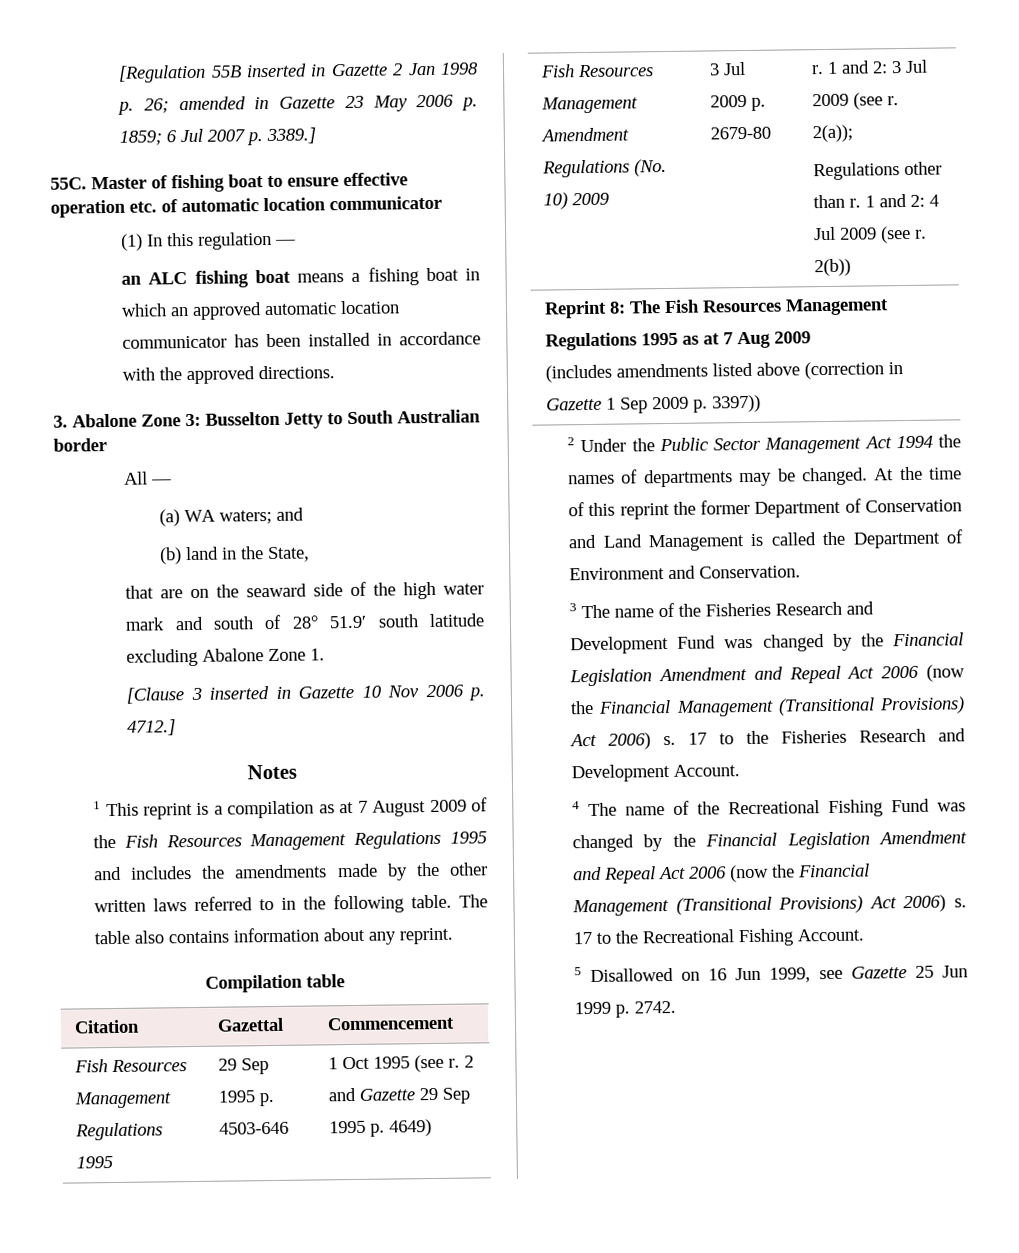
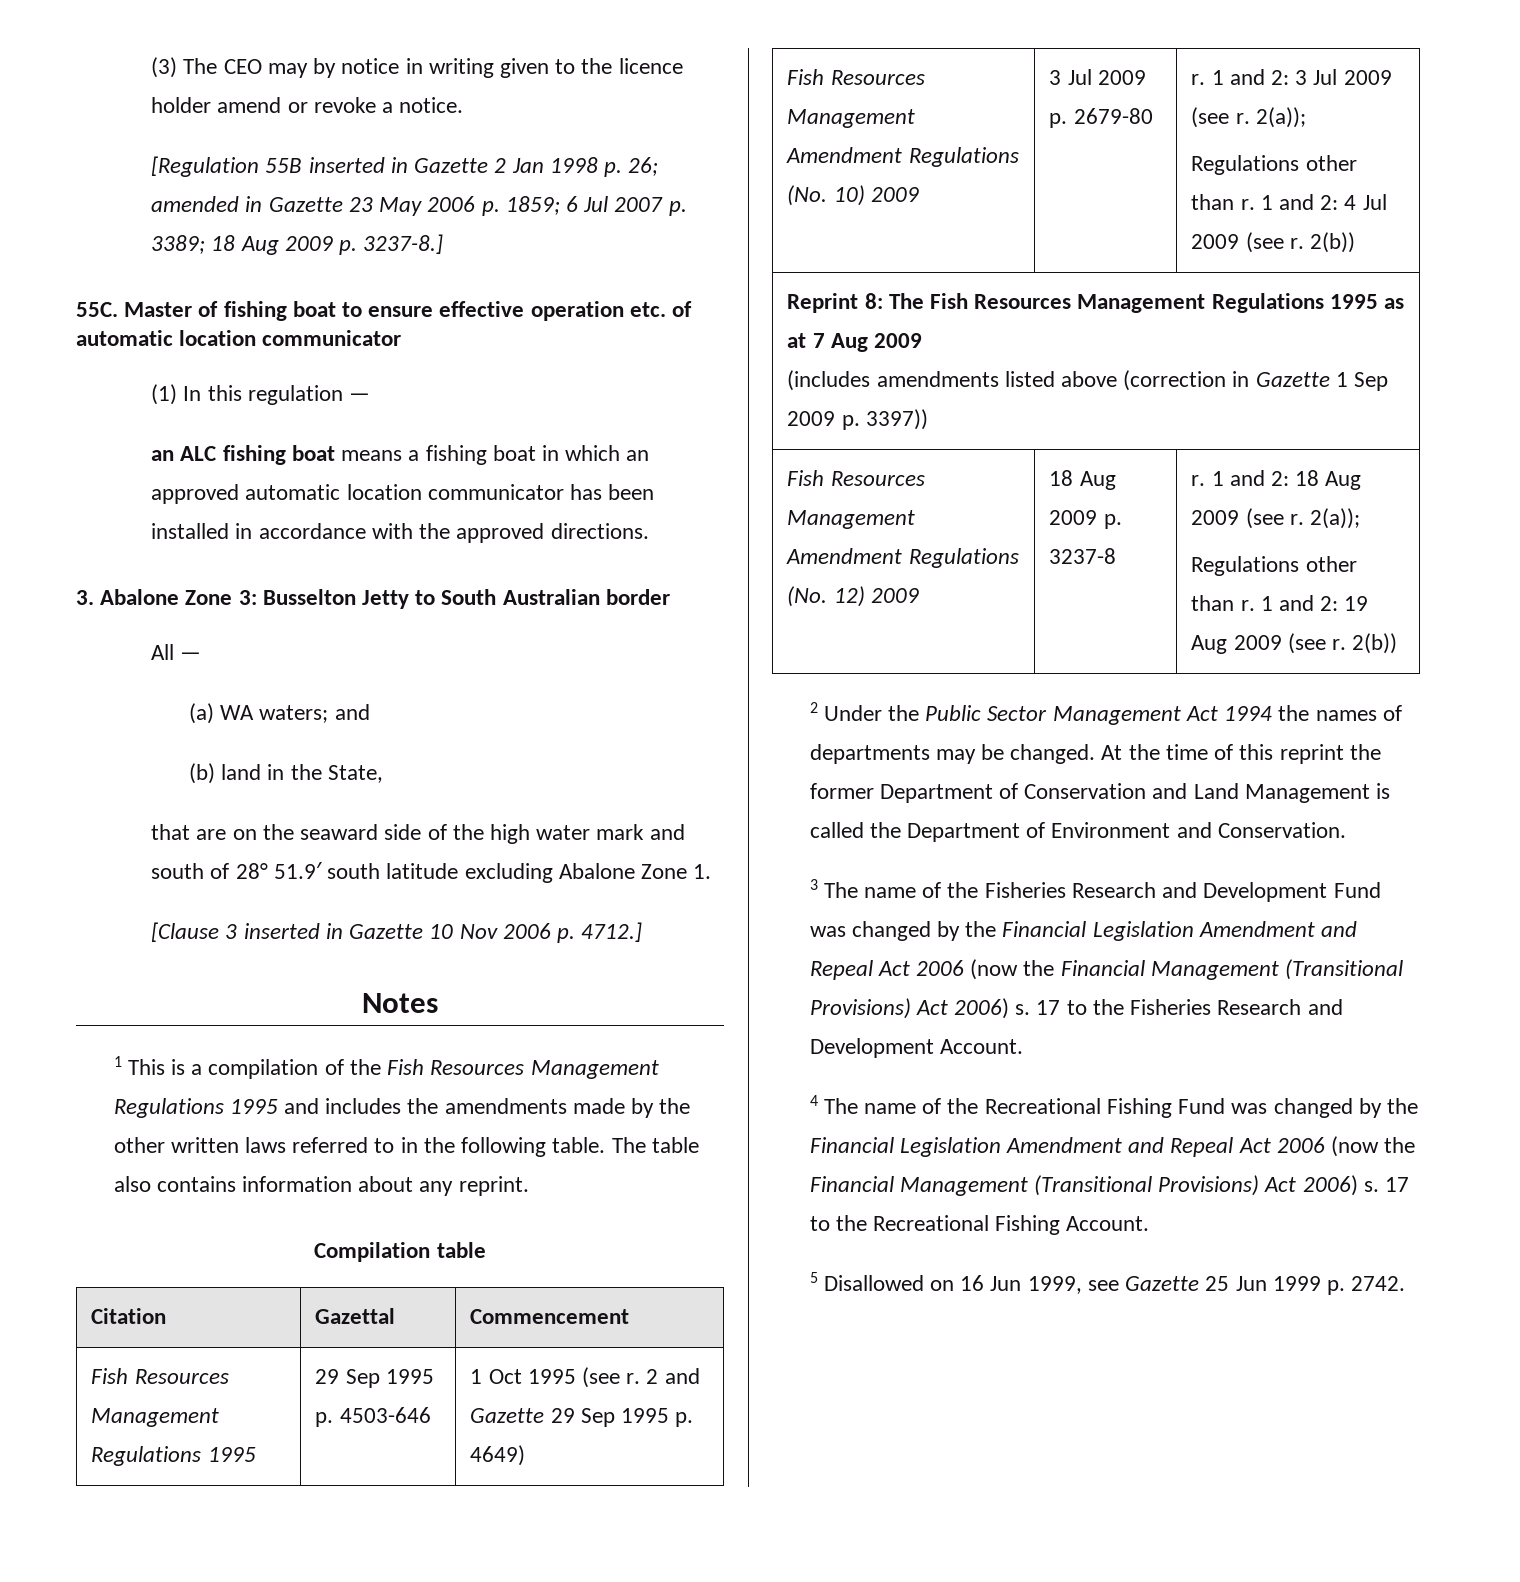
+ (3) The CEO may by notice in writing given to the licence holder amend or revoke a notice.
- [Regulation 55B inserted in Gazette 2 Jan 1998 p. 26; amended in Gazette 23 May 2006 p. 1859; 6 Jul 2007 p. 3389.]
+ [Regulation 55B inserted in Gazette 2 Jan 1998 p. 26; amended in Gazette 23 May 2006 p. 1859; 6 Jul 2007 p. 3389; 18 Aug 2009 p. 3237-8.]
- 1 This reprint is a compilation as at 7 August 2009 of the Fish Resources Management Regulations 1995 and includes the amendments made by the other written laws referred to in the following table.
+ 1 This is a compilation of the Fish Resources Management Regulations 1995 and includes the amendments made by the other written laws referred to in the following table.
+ Fish Resources Management Amendment Regulations (No. 12) 2009 | 18 Aug 2009 p. 3237-8 | r. 1 and 2: 18 Aug 2009 (see r. 2(a));
+ Regulations other than r. 1 and 2: 19 Aug 2009 (see r. 2(b))

